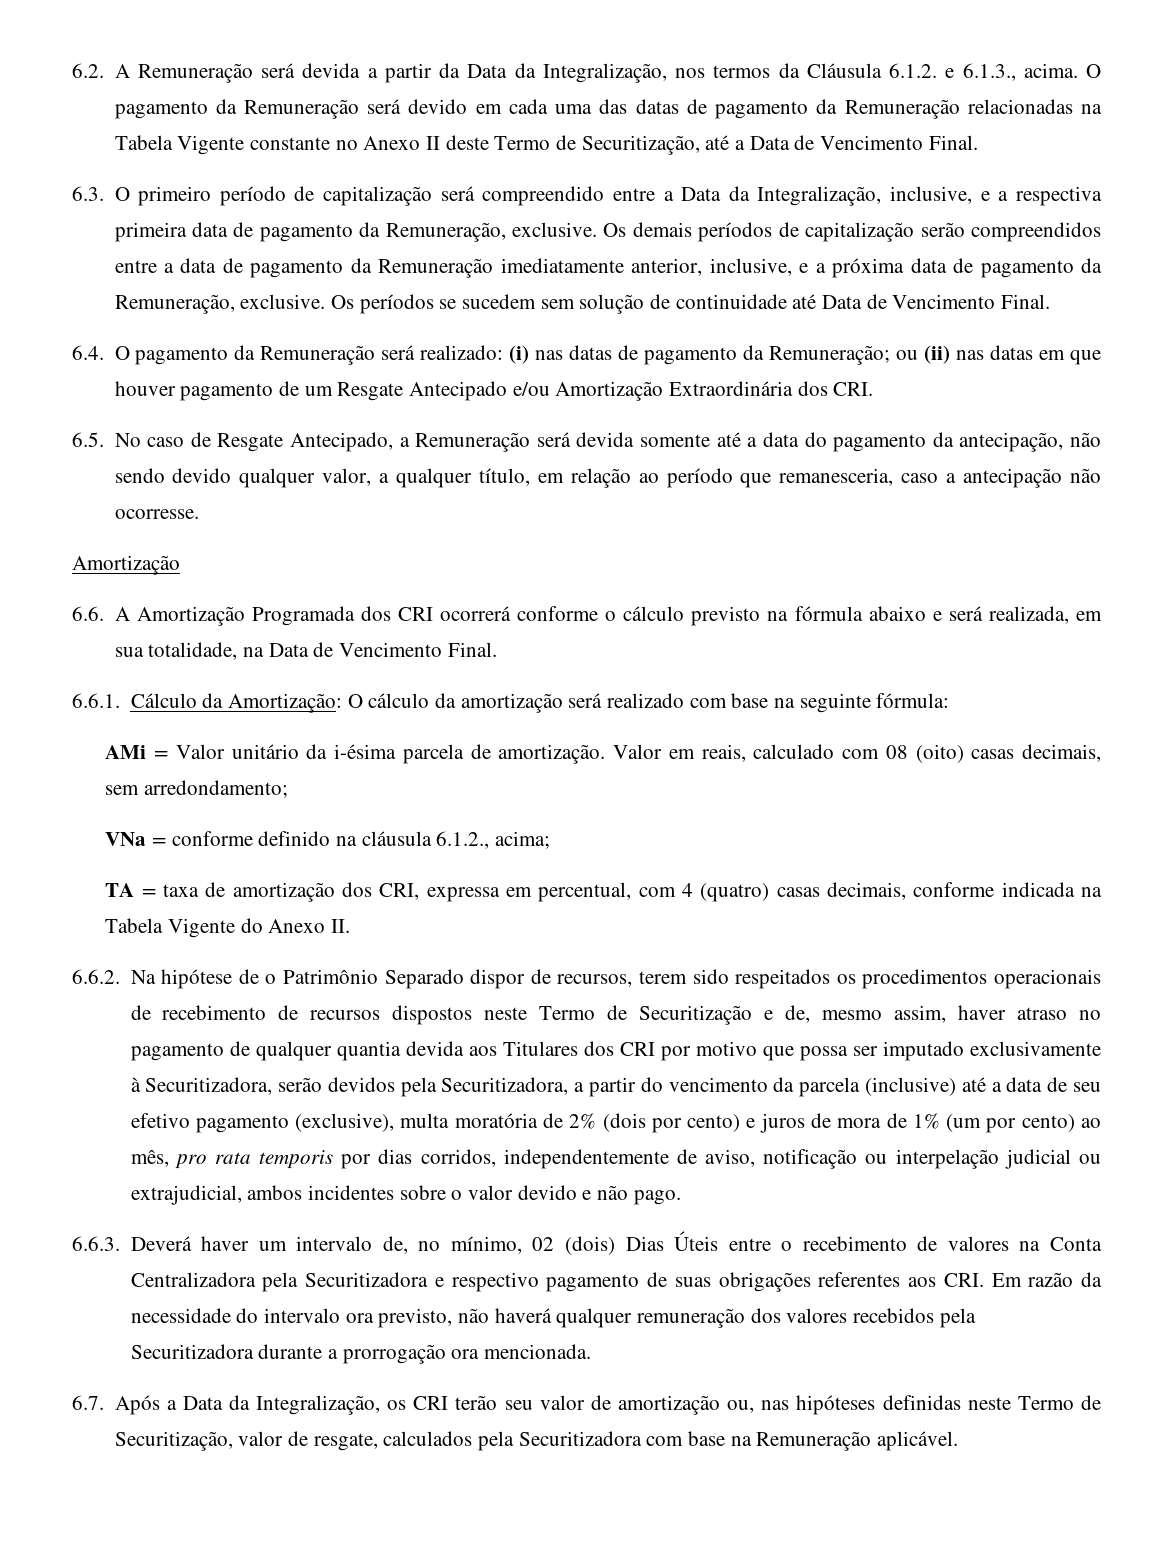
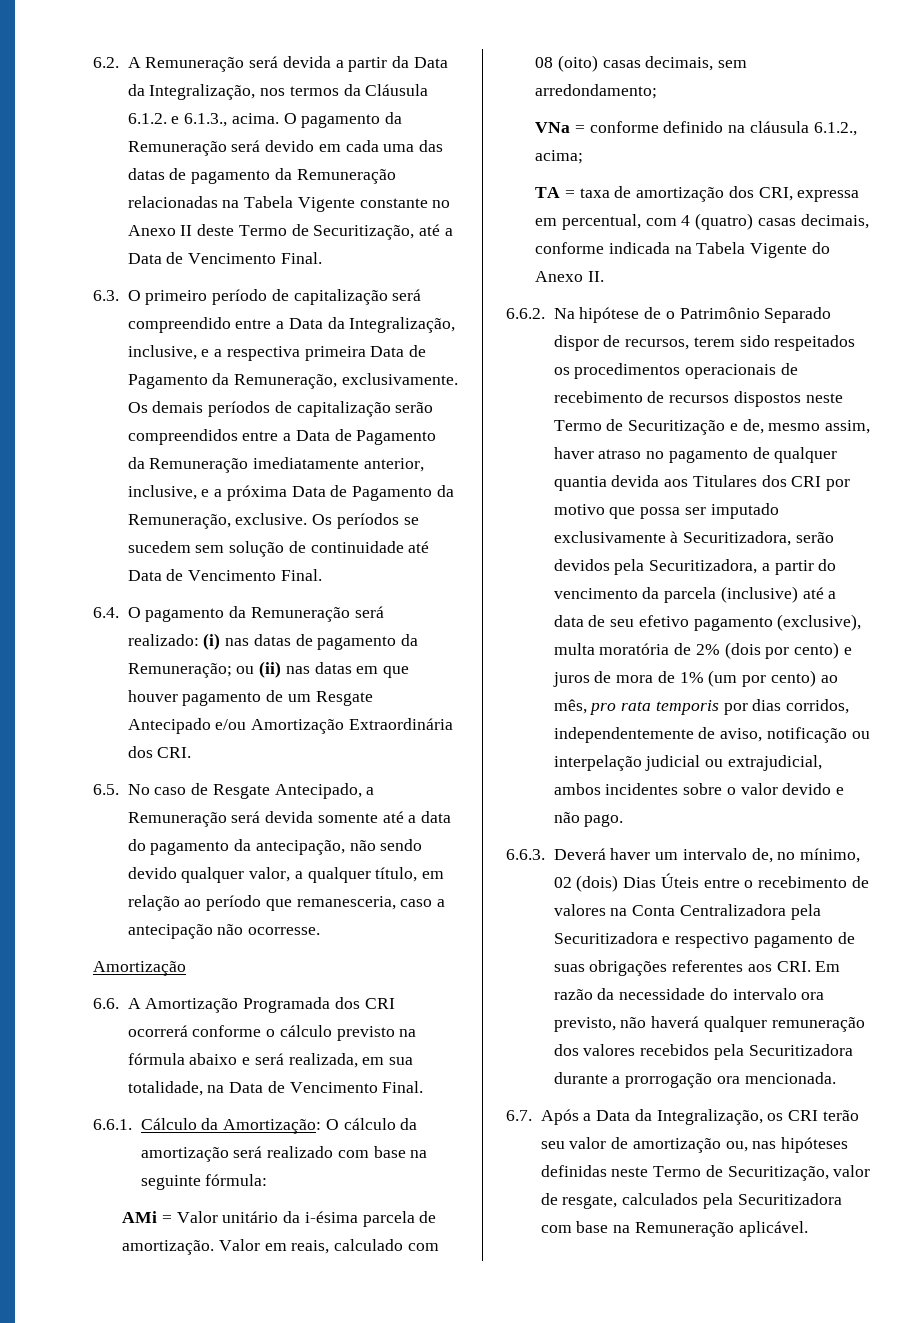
- 6.3. O primeiro período de capitalização será compreendido entre a Data da Integralização, inclusive, e a respectiva primeira data de pagamento da Remuneração, exclusive.
+ 6.3. O primeiro período de capitalização será compreendido entre a Data da Integralização, inclusive, e a respectiva primeira Data de Pagamento da Remuneração, exclusivamente.
- Os demais períodos de capitalização serão compreendidos entre a data de pagamento da Remuneração imediatamente anterior, inclusive, e a próxima data de pagamento da Remuneração, exclusive.
+ Os demais períodos de capitalização serão compreendidos entre a Data de Pagamento da Remuneração imediatamente anterior, inclusive, e a próxima Data de Pagamento da Remuneração, exclusive.

